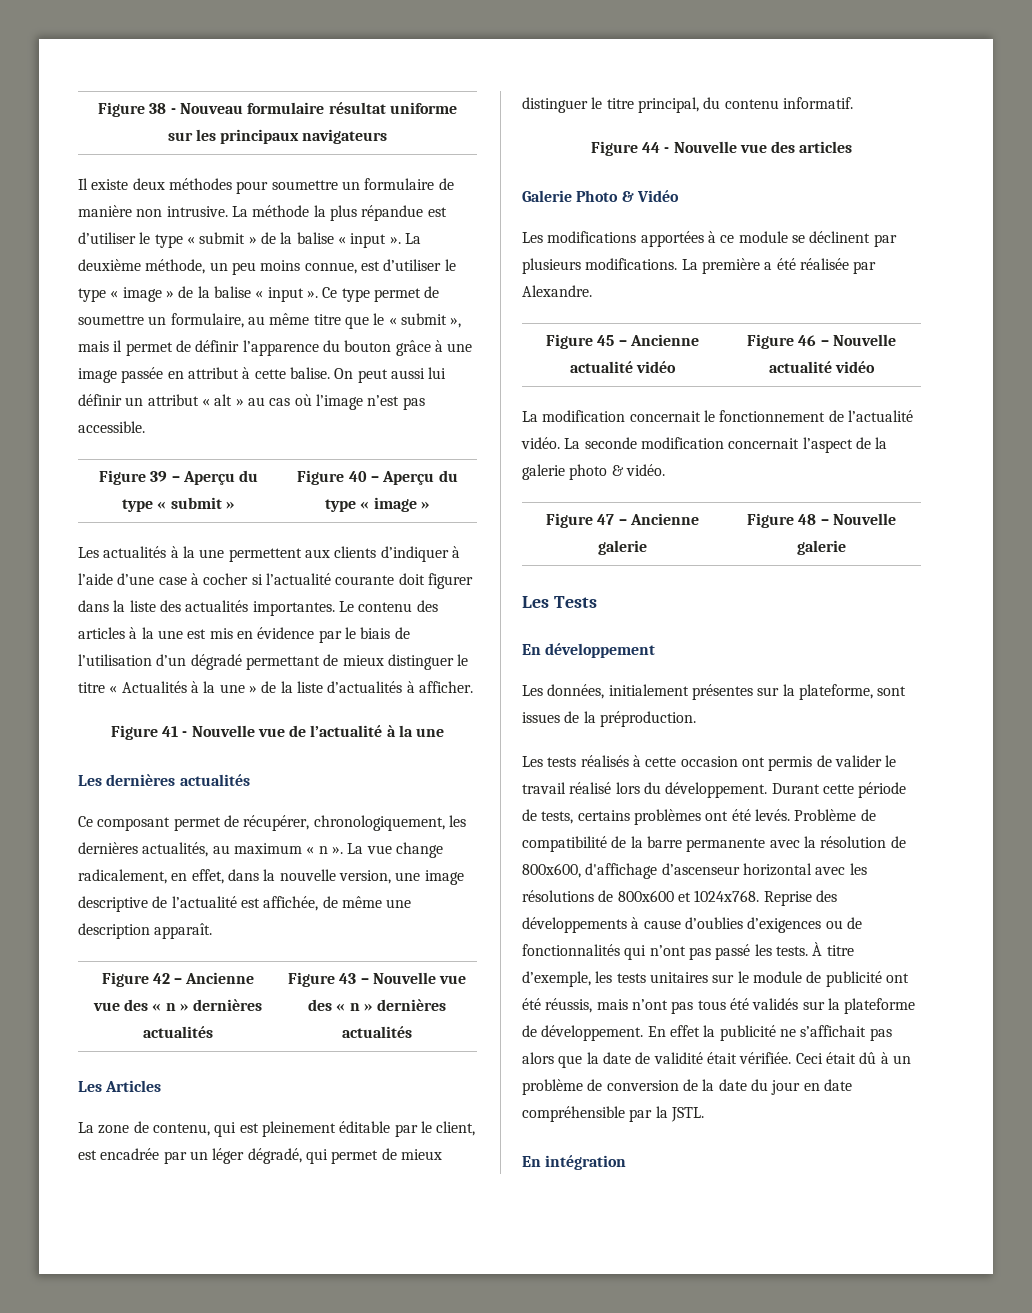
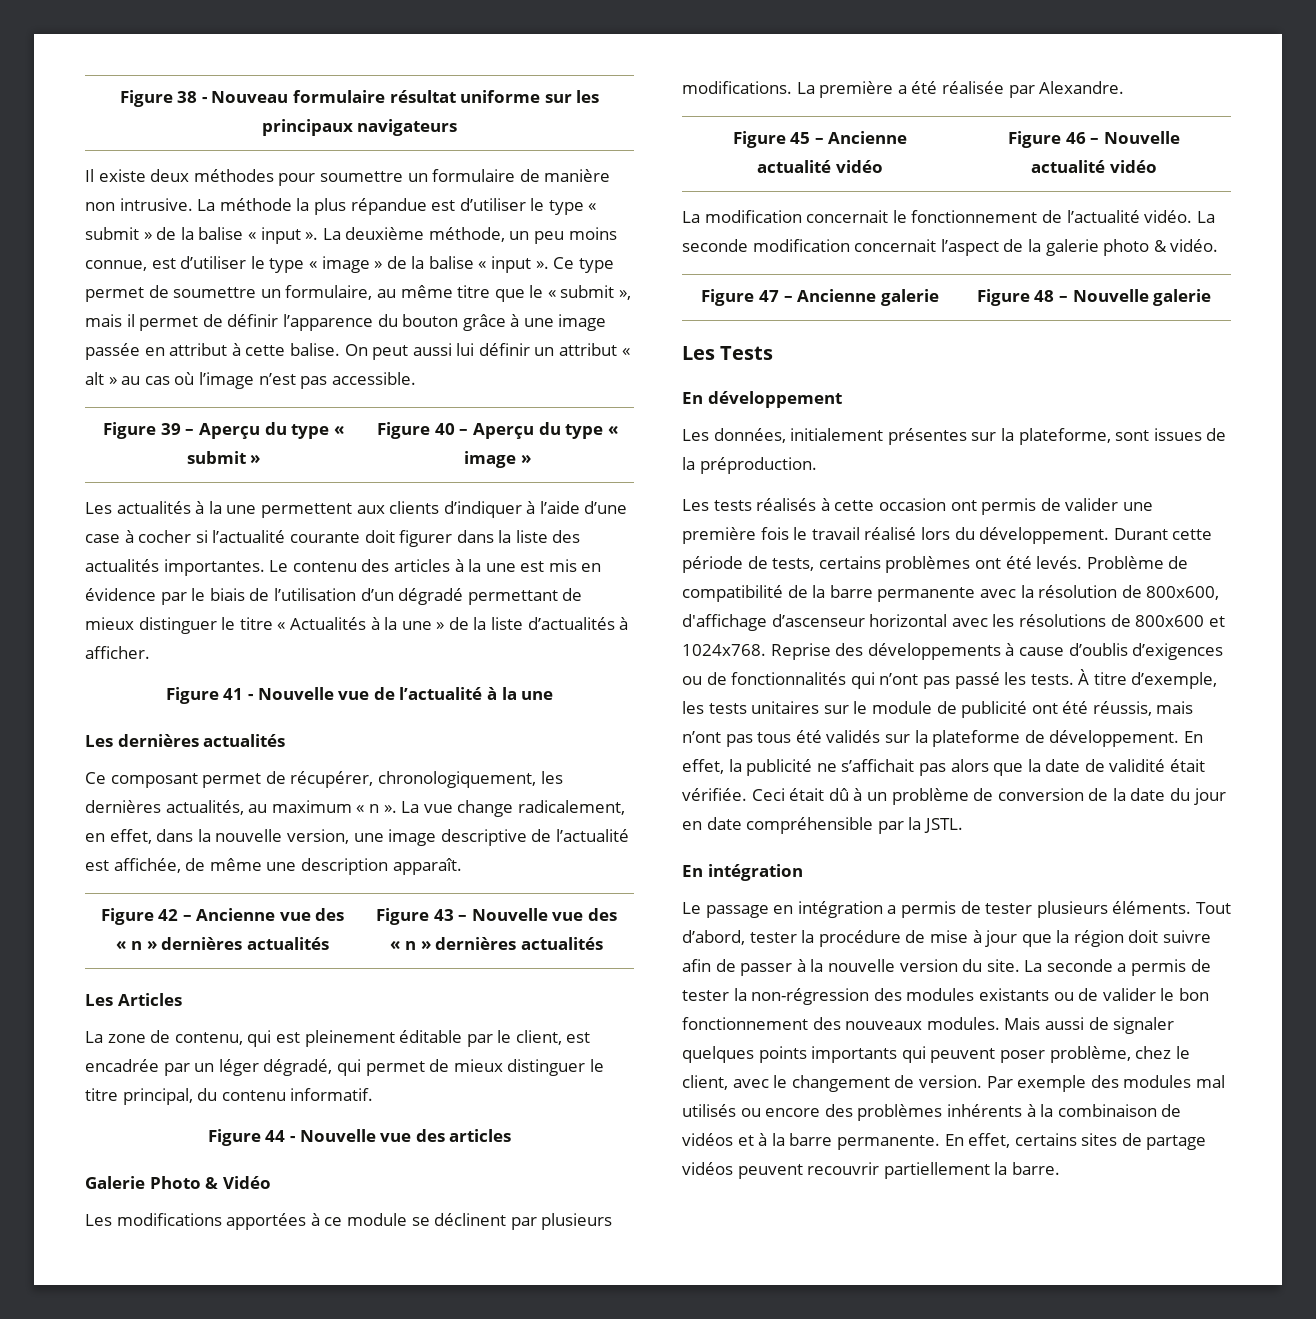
- Les tests réalisés à cette occasion ont permis de valider le travail réalisé lors du développement.
+ Les tests réalisés à cette occasion ont permis de valider une première fois le travail réalisé lors du développement.
- Reprise des développements à cause d’oublies d’exigences ou de fonctionnalités qui n’ont pas passé les tests.
+ Reprise des développements à cause d’oublis d’exigences ou de fonctionnalités qui n’ont pas passé les tests.
- En effet la publicité ne s’affichait pas alors que la date de validité était vérifiée.
+ En effet, la publicité ne s’affichait pas alors que la date de validité était vérifiée.
+ Le passage en intégration a permis de tester plusieurs éléments. Tout d’abord, tester la procédure de mise à jour que la région doit suivre afin de passer à la nouvelle version du site. La seconde a permis de tester la non-régression des modules existants ou de valider le bon fonctionnement des nouveaux modules. Mais aussi de signaler quelques points importants qui peuvent poser problème, chez le client, avec le changement de version. Par exemple des modules mal utilisés ou encore des problèmes inhérents à la combinaison de vidéos et à la barre permanente. En effet, certains sites de partage vidéos peuvent recouvrir partiellement la barre.

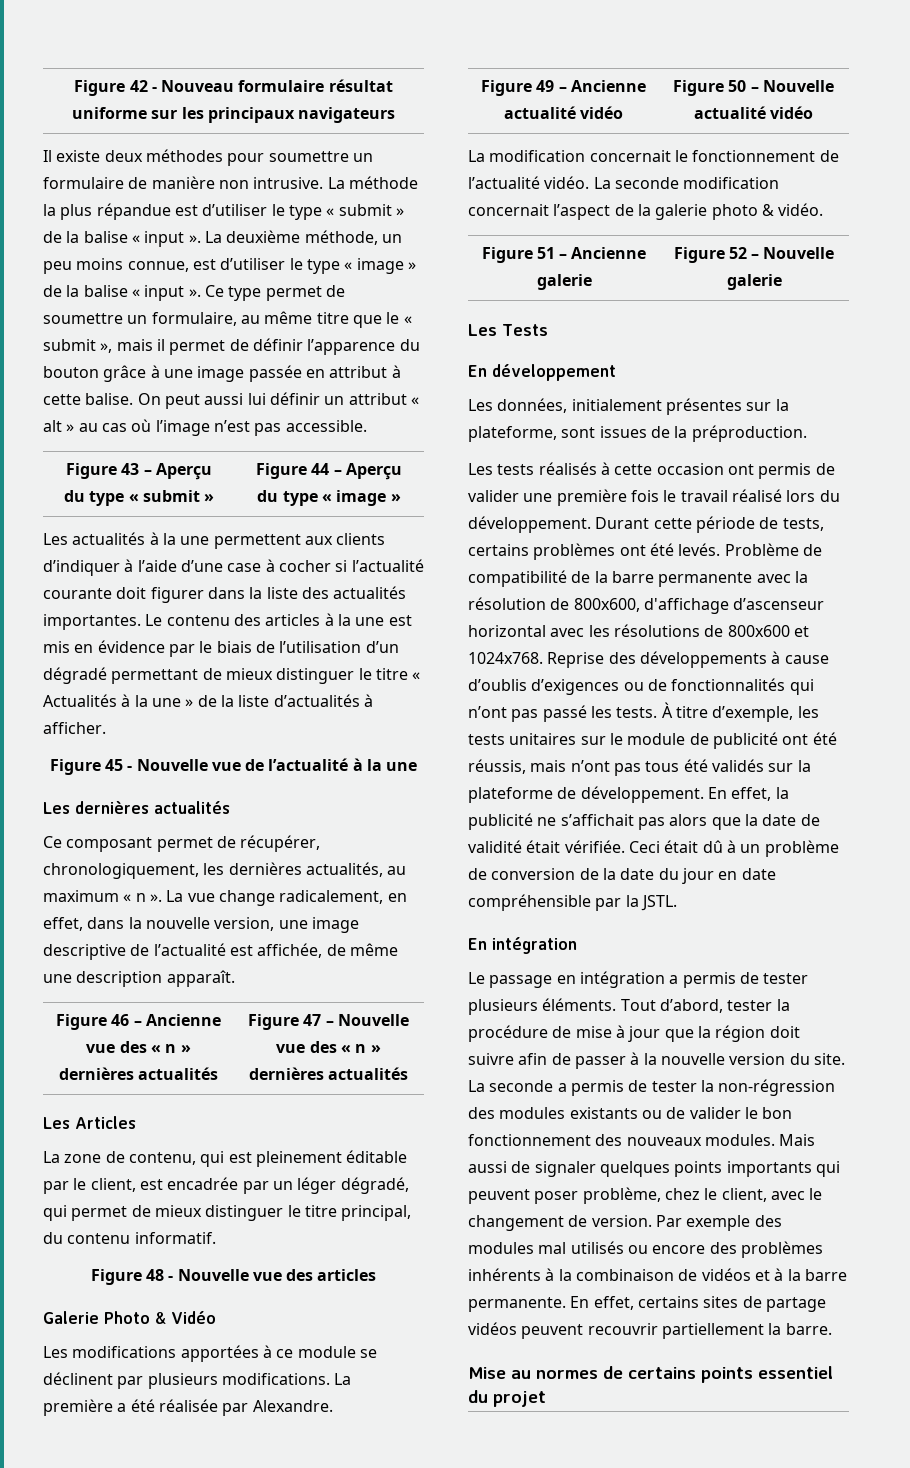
- Figure 38 - Nouveau formulaire résultat uniforme sur les principaux navigateurs
+ Figure 42 - Nouveau formulaire résultat uniforme sur les principaux navigateurs
- Figure 39 – Aperçu du type « submit » | Figure 40 – Aperçu du type « image »
+ Figure 43 – Aperçu du type « submit » | Figure 44 – Aperçu du type « image »
- Figure 41 - Nouvelle vue de l’actualité à la une
+ Figure 45 - Nouvelle vue de l’actualité à la une
- Figure 42 – Ancienne vue des « n » dernières actualités | Figure 43 – Nouvelle vue des « n » dernières actualités
+ Figure 46 – Ancienne vue des « n » dernières actualités | Figure 47 – Nouvelle vue des « n » dernières actualités
- Figure 44 - Nouvelle vue des articles
+ Figure 48 - Nouvelle vue des articles
- Figure 45 – Ancienne actualité vidéo | Figure 46 – Nouvelle actualité vidéo
+ Figure 49 – Ancienne actualité vidéo | Figure 50 – Nouvelle actualité vidéo
- Figure 47 – Ancienne galerie | Figure 48 – Nouvelle galerie
+ Figure 51 – Ancienne galerie | Figure 52 – Nouvelle galerie
+ Mise au normes de certains points essentiel du projet

